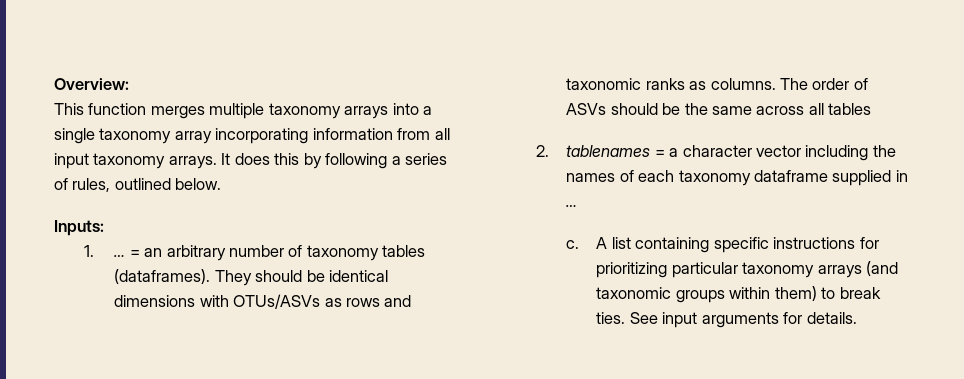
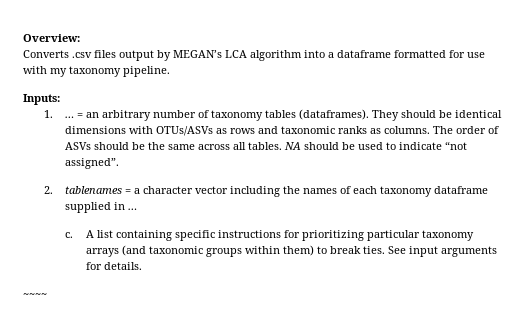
- This function merges multiple taxonomy arrays into a single taxonomy array incorporating information from all input taxonomy arrays. It does this by following a series of rules, outlined below.
+ Converts .csv files output by MEGAN’s LCA algorithm into a dataframe formatted for use with my taxonomy pipeline.
- The order of ASVs should be the same across all tables
+ The order of ASVs should be the same across all tables. NA should be used to indicate “not assigned”.
+ ~~~~

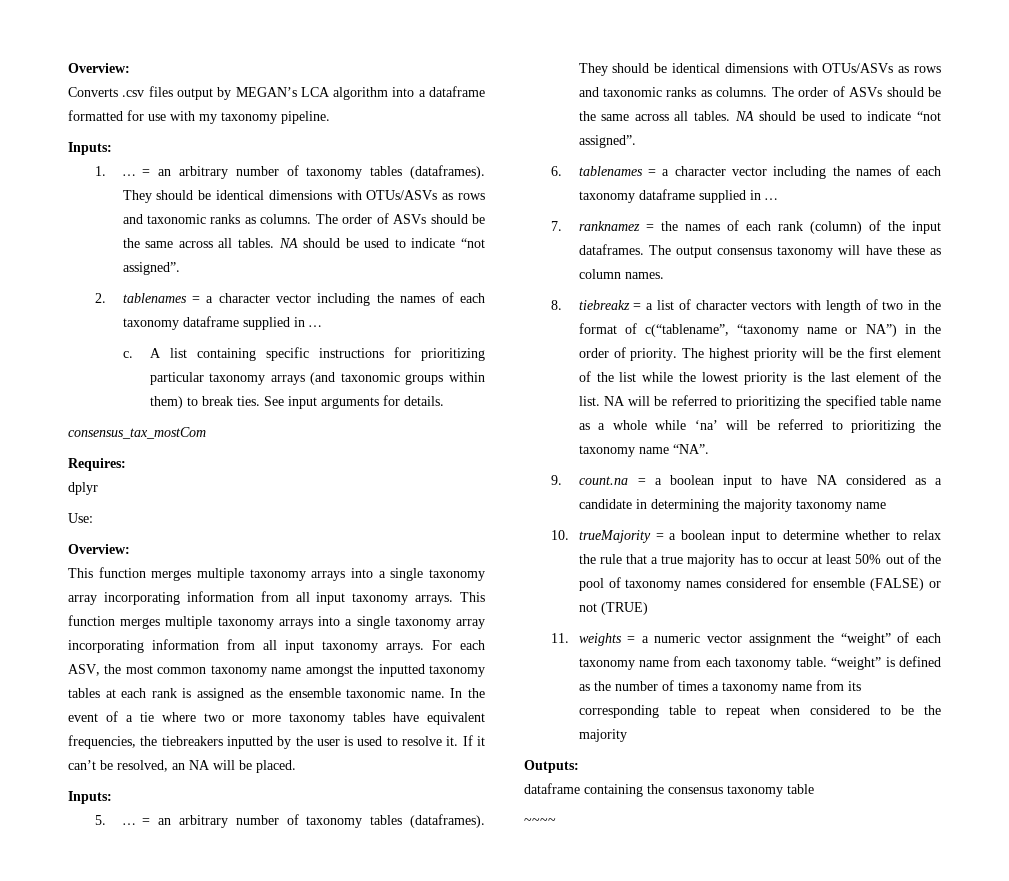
+ consensus_tax_mostCom
+ Requires:
+ dplyr
+ Use:
+ Overview:
+ This function merges multiple taxonomy arrays into a single taxonomy array incorporating information from all input taxonomy arrays. This function merges multiple taxonomy arrays into a single taxonomy array incorporating information from all input taxonomy arrays. For each ASV, the most common taxonomy name amongst the inputted taxonomy tables at each rank is assigned as the ensemble taxonomic name. In the event of a tie where two or more taxonomy tables have equivalent frequencies, the tiebreakers inputted by the user is used to resolve it. If it can’t be resolved, an NA will be placed.
+ Inputs:
+ 5. … = an arbitrary number of taxonomy tables (dataframes). They should be identical dimensions with OTUs/ASVs as rows and taxonomic ranks as columns. The order of ASVs should be the same across all tables. NA should be used to indicate “not assigned”.
+ 6. tablenames = a character vector including the names of each taxonomy dataframe supplied in …
+ 7. ranknamez = the names of each rank (column) of the input dataframes. The output consensus taxonomy will have these as column names.
+ 8. tiebreakz = a list of character vectors with length of two in the format of c(“tablename”, “taxonomy name or NA”) in the order of priority. The highest priority will be the first element of the list while the lowest priority is the last element of the list. NA will be referred to prioritizing the specified table name as a whole while ‘na’ will be referred to prioritizing the taxonomy name “NA”.
+ 9. count.na = a boolean input to have NA considered as a candidate in determining the majority taxonomy name
+ 10. trueMajority = a boolean input to determine whether to relax the rule that a true majority has to occur at least 50% out of the pool of taxonomy names considered for ensemble (FALSE) or not (TRUE)
+ 11. weights = a numeric vector assignment the “weight” of each taxonomy name from each taxonomy table. “weight” is defined as the number of times a taxonomy name from its corresponding table to repeat when considered to be the majority
+ Outputs:
+ dataframe containing the consensus taxonomy table

